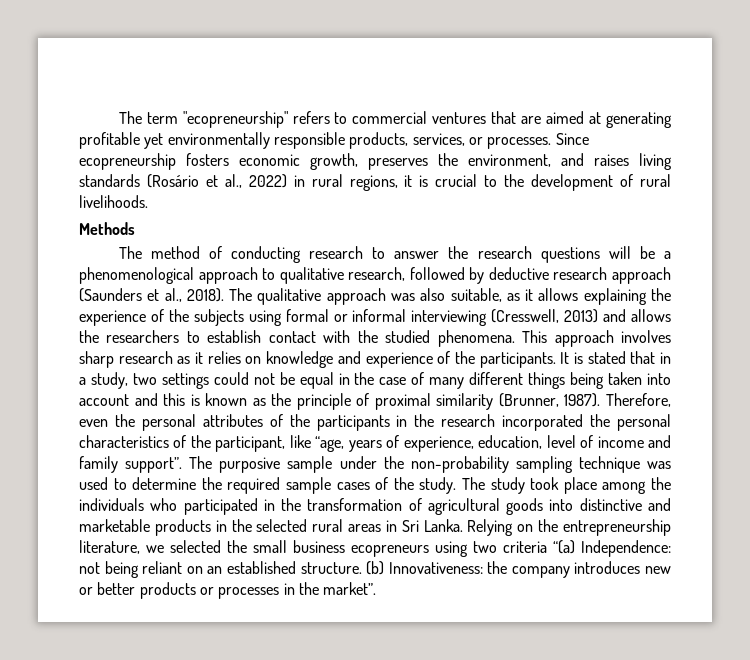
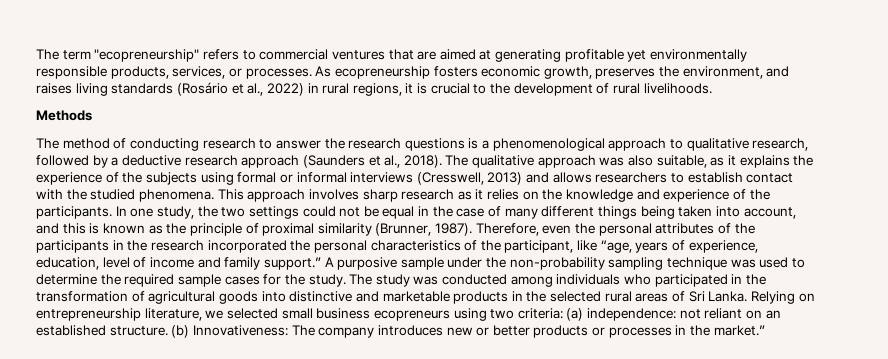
- Since ecopreneurship fosters economic growth, preserves the environment, and raises living standards (Rosário et al., 2022) in rural regions, it is crucial to the development of rural livelihoods.
+ As ecopreneurship fosters economic growth, preserves the environment, and raises living standards (Rosário et al., 2022) in rural regions, it is crucial to the development of rural livelihoods.
- The method of conducting research to answer the research questions will be a phenomenological approach to qualitative research, followed by deductive research approach (Saunders et al., 2018).
+ The method of conducting research to answer the research questions is a phenomenological approach to qualitative research, followed by a deductive research approach (Saunders et al., 2018).
- The qualitative approach was also suitable, as it allows explaining the experience of the subjects using formal or informal interviewing (Cresswell, 2013) and allows the researchers to establish contact with the studied phenomena.
+ The qualitative approach was also suitable, as it explains the experience of the subjects using formal or informal interviews (Cresswell, 2013) and allows researchers to establish contact with the studied phenomena.
- This approach involves sharp research as it relies on knowledge and experience of the participants.
+ This approach involves sharp research as it relies on the knowledge and experience of the participants.
- It is stated that in a study, two settings could not be equal in the case of many different things being taken into account and this is known as the principle of proximal similarity (Brunner, 1987).
+ In one study, the two settings could not be equal in the case of many different things being taken into account, and this is known as the principle of proximal similarity (Brunner, 1987).
- Therefore, even the personal attributes of the participants in the research incorporated the personal characteristics of the participant, like “age, years of experience, education, level of income and family support”. The purposive sample under the non-probability sampling technique was used to determine the required sample cases of the study.
+ Therefore, even the personal attributes of the participants in the research incorporated the personal characteristics of the participant, like “age, years of experience, education, level of income and family support.” A purposive sample under the non-probability sampling technique was used to determine the required sample cases for the study.
- The study took place among the individuals who participated in the transformation of agricultural goods into distinctive and marketable products in the selected rural areas in Sri Lanka.
+ The study was conducted among individuals who participated in the transformation of agricultural goods into distinctive and marketable products in the selected rural areas of Sri Lanka.
- Relying on the entrepreneurship literature, we selected the small business ecopreneurs using two criteria “(a) Independence: not being reliant on an established structure.
+ Relying on entrepreneurship literature, we selected small business ecopreneurs using two criteria: (a) independence: not reliant on an established structure.
- (b) Innovativeness: the company introduces new or better products or processes in the market”.
+ (b) Innovativeness: The company introduces new or better products or processes in the market.”

